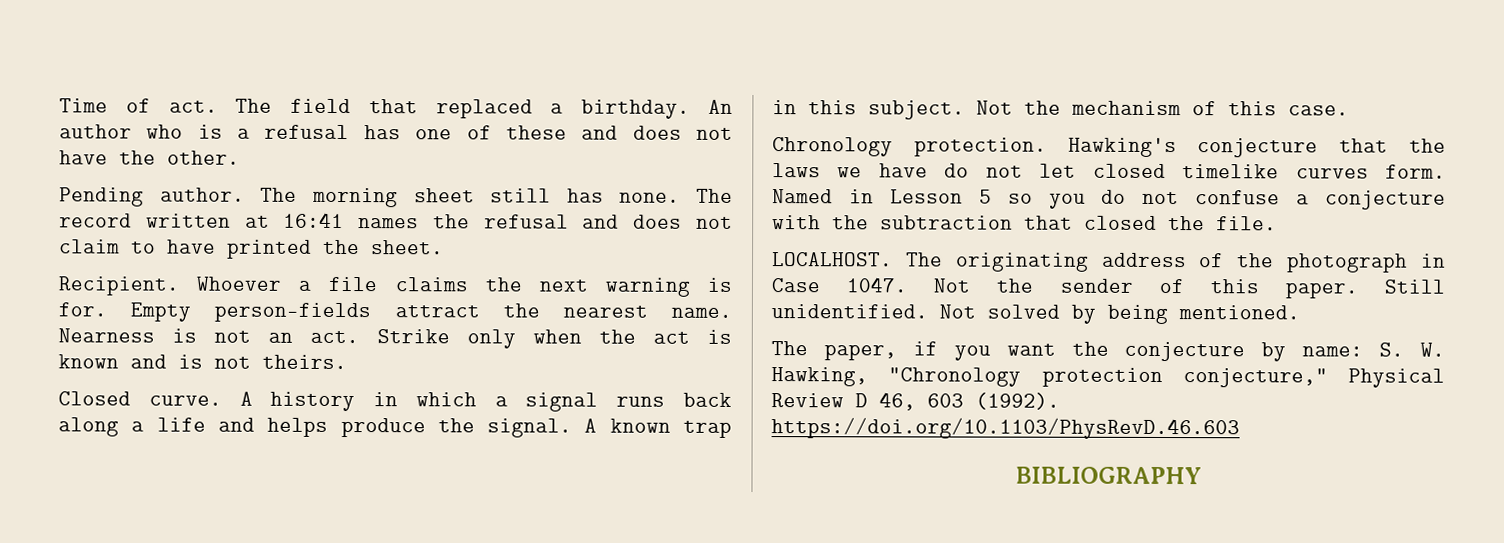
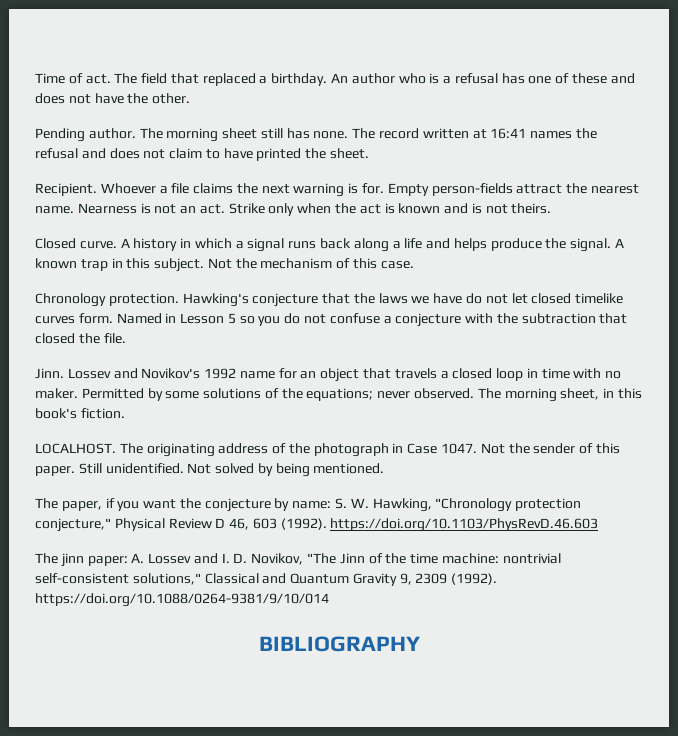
+ Jinn. Lossev and Novikov's 1992 name for an object that travels a closed loop in time with no maker. Permitted by some solutions of the equations; never observed. The morning sheet, in this book's fiction.
+ The jinn paper: A. Lossev and I. D. Novikov, "The Jinn of the time machine: nontrivial self-consistent solutions," Classical and Quantum Gravity 9, 2309 (1992). https://doi.org/10.1088/0264-9381/9/10/014

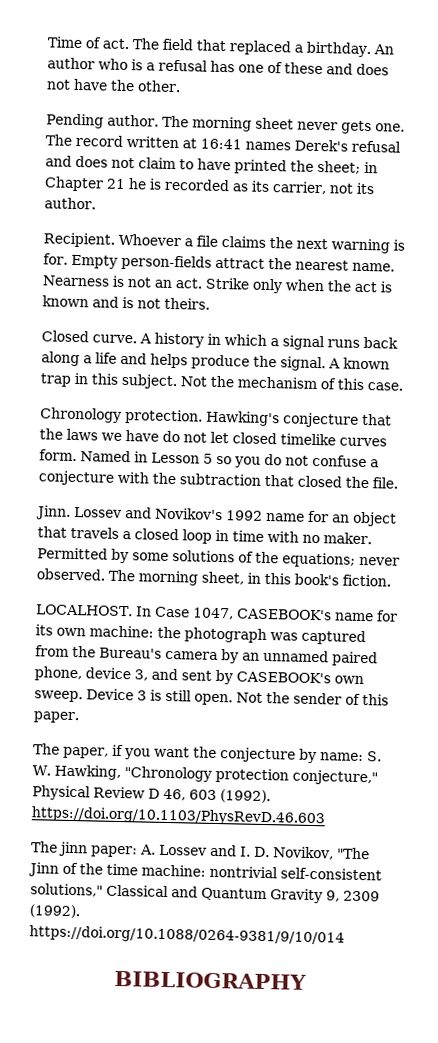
- The morning sheet still has none.
+ The morning sheet never gets one.
- The record written at 16:41 names the refusal and does not claim to have printed the sheet.
+ The record written at 16:41 names Derek's refusal and does not claim to have printed the sheet; in Chapter 21 he is recorded as its carrier, not its author.
- The originating address of the photograph in Case 1047.
+ In Case 1047, CASEBOOK's name for its own machine: the photograph was captured from the Bureau's camera by an unnamed paired phone, device 3, and sent by CASEBOOK's own sweep. Device 3 is still open.
- Still unidentified. Not solved by being mentioned.

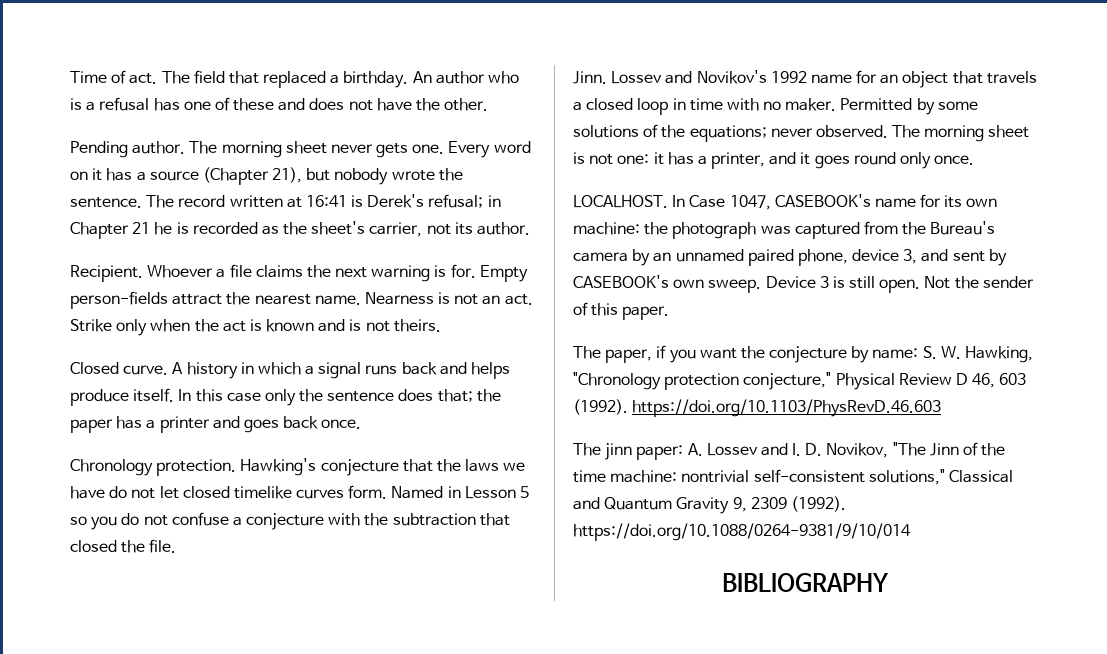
+ Every word on it has a source (Chapter 21), but nobody wrote the sentence.
- The record written at 16:41 names Derek's refusal and does not claim to have printed the sheet; in Chapter 21 he is recorded as its carrier, not its author.
+ The record written at 16:41 is Derek's refusal; in Chapter 21 he is recorded as the sheet's carrier, not its author.
- A history in which a signal runs back along a life and helps produce the signal. A known trap in this subject. Not the mechanism of this case.
+ A history in which a signal runs back and helps produce itself. In this case only the sentence does that; the paper has a printer and goes back once.
- The morning sheet, in this book's fiction.
+ The morning sheet is not one: it has a printer, and it goes round only once.

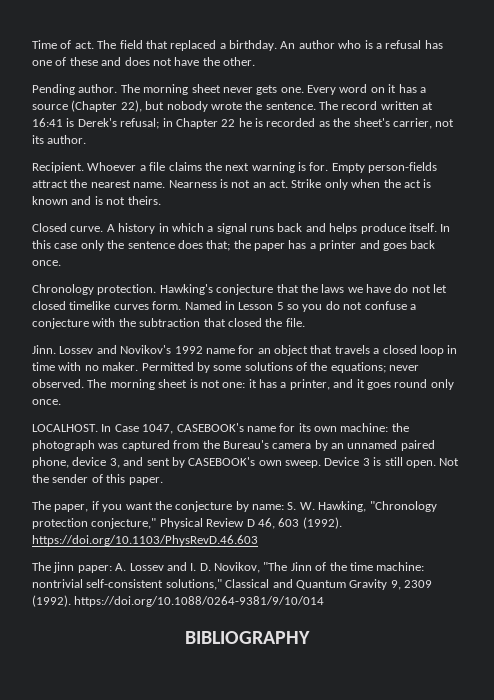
- Every word on it has a source (Chapter 21), but nobody wrote the sentence.
+ Every word on it has a source (Chapter 22), but nobody wrote the sentence.
- The record written at 16:41 is Derek's refusal; in Chapter 21 he is recorded as the sheet's carrier, not its author.
+ The record written at 16:41 is Derek's refusal; in Chapter 22 he is recorded as the sheet's carrier, not its author.

